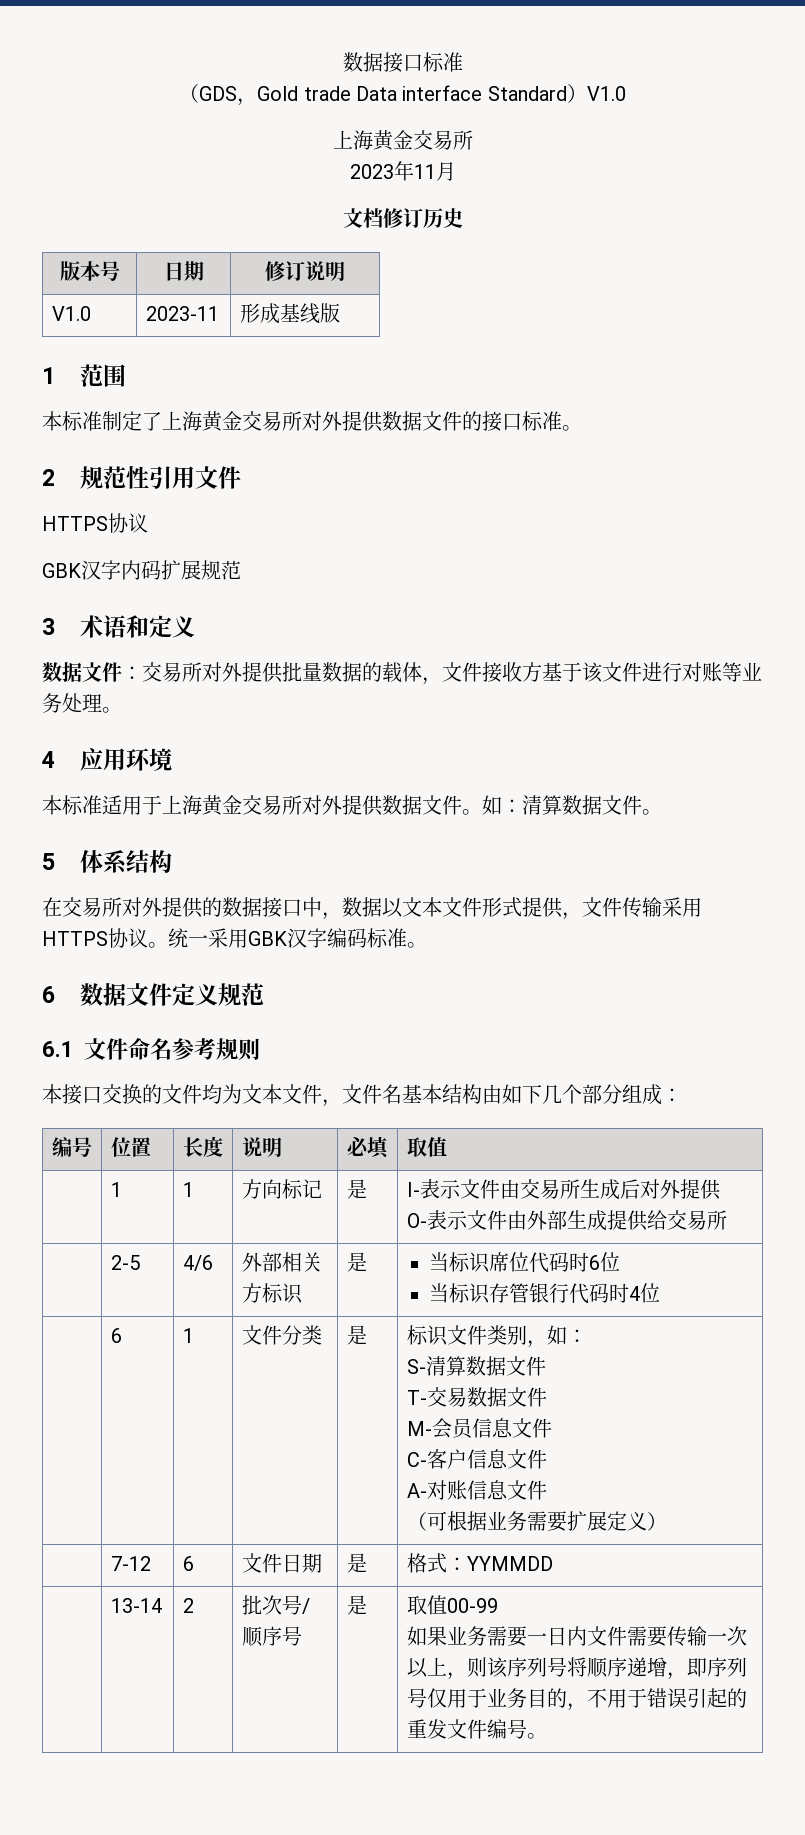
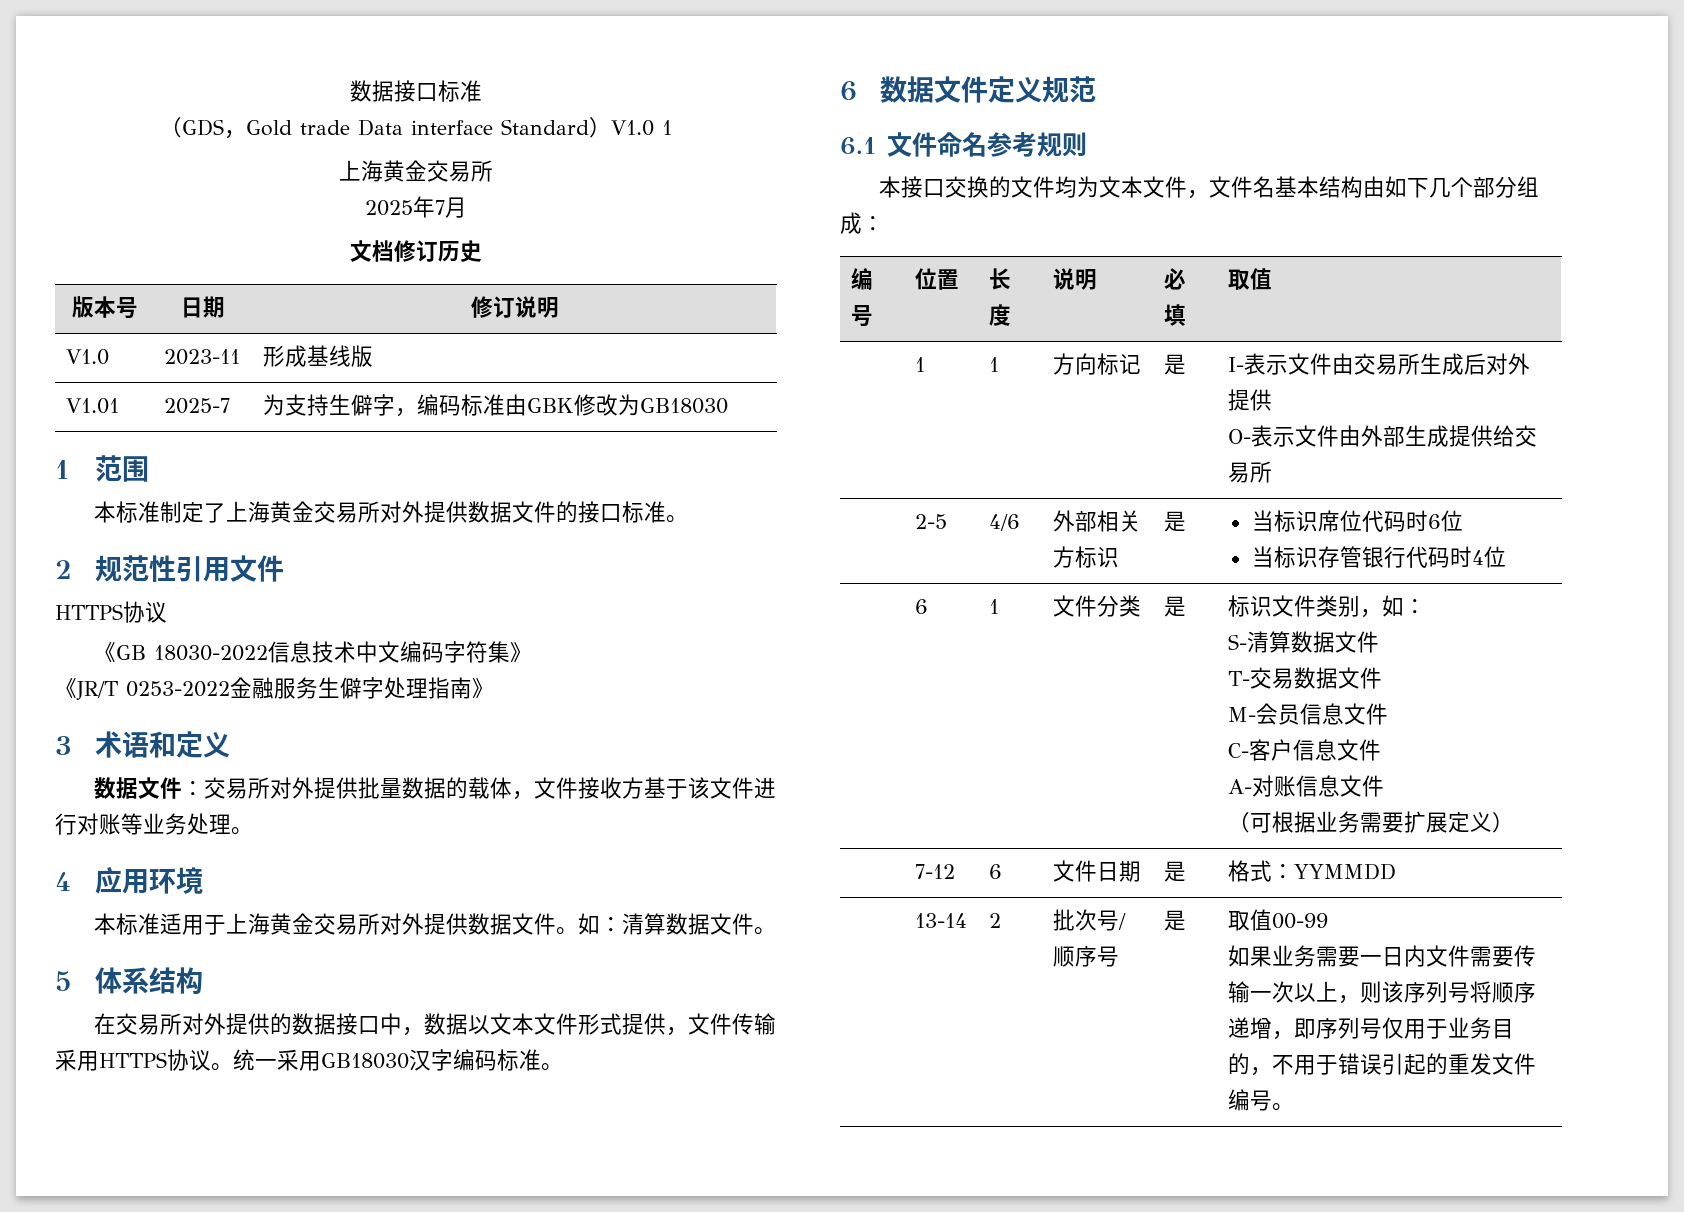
- （GDS，Gold trade Data interface Standard）V1.0
+ （GDS，Gold trade Data interface Standard）V1.0 1
- 2023年11月
+ 2025年7月
+ V1.01 | 2025-7 | 为支持生僻字，编码标准由GBK修改为GB18030
- GBK汉字内码扩展规范
+ 《GB 18030-2022信息技术中文编码字符集》
+ 《JR/T 0253-2022金融服务生僻字处理指南》
- 统一采用GBK汉字编码标准。
+ 统一采用GB18030汉字编码标准。

